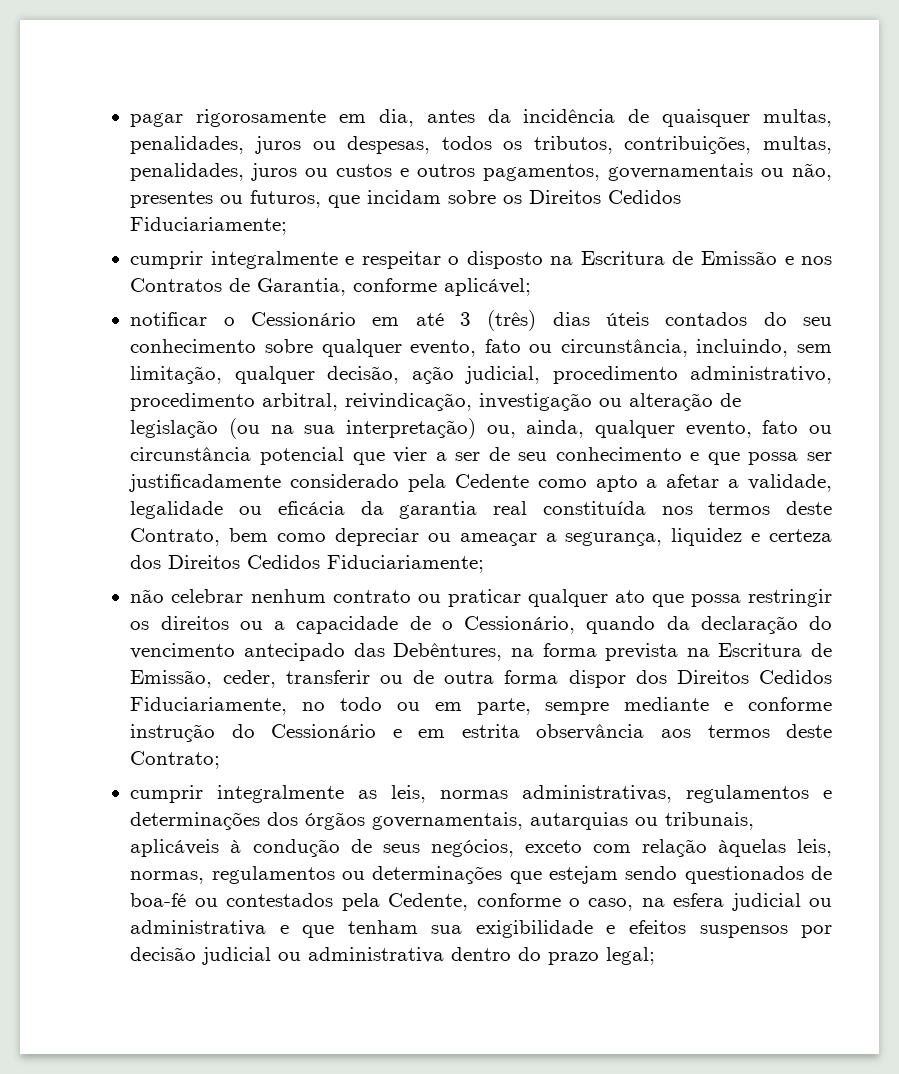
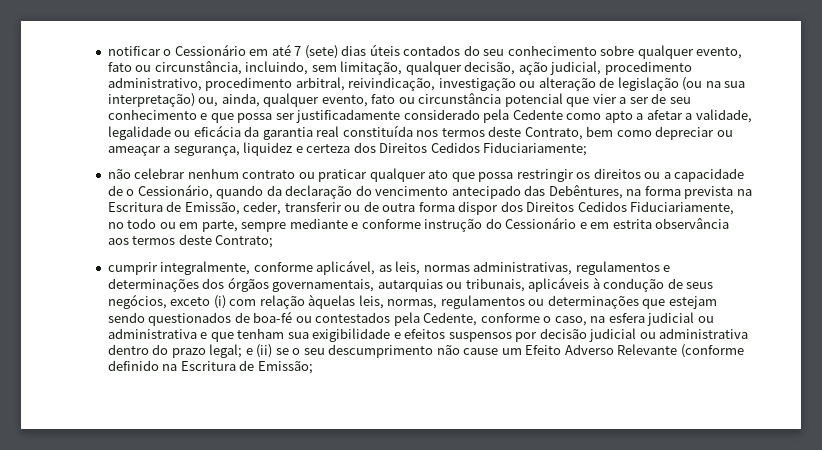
- pagar rigorosamente em dia, antes da incidência de quaisquer multas, penalidades, juros ou despesas, todos os tributos, contribuições, multas, penalidades, juros ou custos e outros pagamentos, governamentais ou não, presentes ou futuros, que incidam sobre os Direitos Cedidos Fiduciariamente;
- cumprir integralmente e respeitar o disposto na Escritura de Emissão e nos Contratos de Garantia, conforme aplicável;
- notificar o Cessionário em até 3 (três) dias úteis contados do seu conhecimento sobre qualquer evento, fato ou circunstância, incluindo, sem limitação, qualquer decisão, ação judicial, procedimento administrativo, procedimento arbitral, reivindicação, investigação ou alteração de legislação (ou na sua interpretação) ou, ainda, qualquer evento, fato ou circunstância potencial que vier a ser de seu conhecimento e que possa ser justificadamente considerado pela Cedente como apto a afetar a validade, legalidade ou eficácia da garantia real constituída nos termos deste Contrato, bem como depreciar ou ameaçar a segurança, liquidez e certeza dos Direitos Cedidos Fiduciariamente;
+ notificar o Cessionário em até 7 (sete) dias úteis contados do seu conhecimento sobre qualquer evento, fato ou circunstância, incluindo, sem limitação, qualquer decisão, ação judicial, procedimento administrativo, procedimento arbitral, reivindicação, investigação ou alteração de legislação (ou na sua interpretação) ou, ainda, qualquer evento, fato ou circunstância potencial que vier a ser de seu conhecimento e que possa ser justificadamente considerado pela Cedente como apto a afetar a validade, legalidade ou eficácia da garantia real constituída nos termos deste Contrato, bem como depreciar ou ameaçar a segurança, liquidez e certeza dos Direitos Cedidos Fiduciariamente;
- cumprir integralmente as leis, normas administrativas, regulamentos e determinações dos órgãos governamentais, autarquias ou tribunais, aplicáveis à condução de seus negócios, exceto com relação àquelas leis, normas, regulamentos ou determinações que estejam sendo questionados de boa-fé ou contestados pela Cedente, conforme o caso, na esfera judicial ou administrativa e que tenham sua exigibilidade e efeitos suspensos por decisão judicial ou administrativa dentro do prazo legal;
+ cumprir integralmente, conforme aplicável, as leis, normas administrativas, regulamentos e determinações dos órgãos governamentais, autarquias ou tribunais, aplicáveis à condução de seus negócios, exceto (i) com relação àquelas leis, normas, regulamentos ou determinações que estejam sendo questionados de boa-fé ou contestados pela Cedente, conforme o caso, na esfera judicial ou administrativa e que tenham sua exigibilidade e efeitos suspensos por decisão judicial ou administrativa dentro do prazo legal;
+ e (ii) se o seu descumprimento não cause um Efeito Adverso Relevante (conforme definido na Escritura de Emissão;

